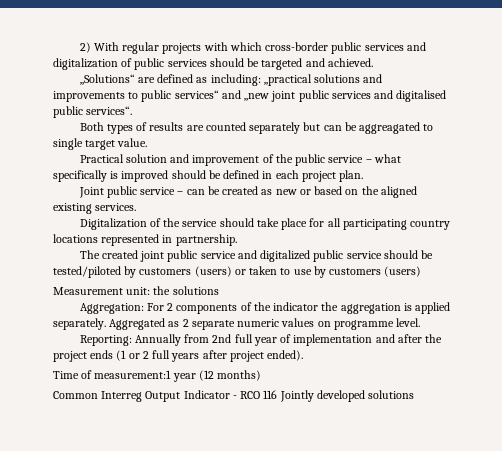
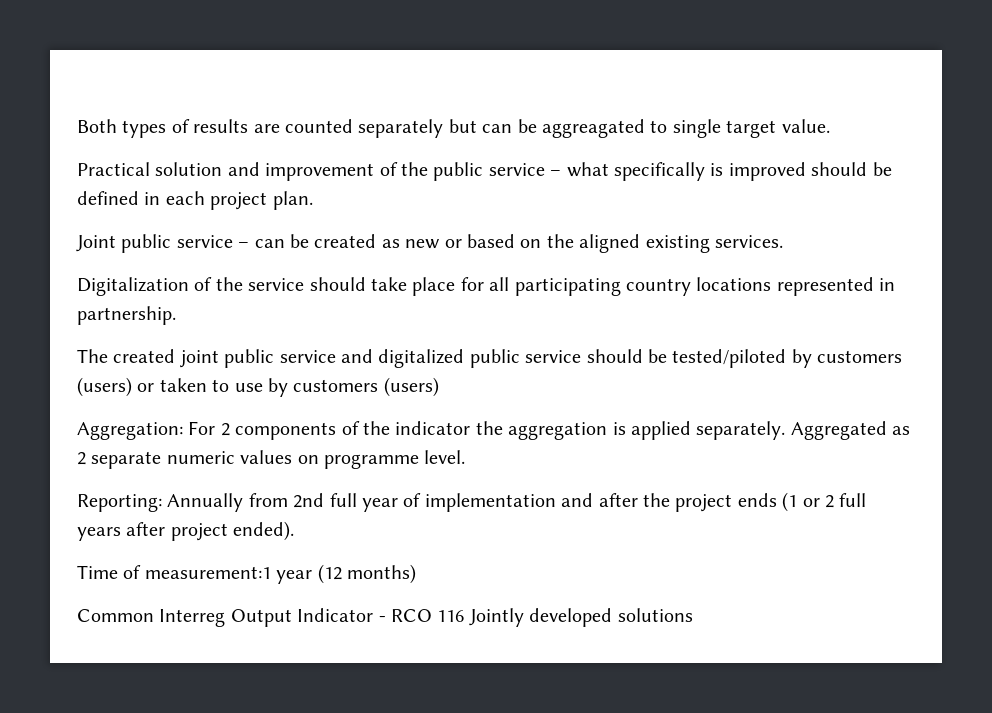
- 2) With regular projects with which cross-border public services and digitalization of public services should be targeted and achieved.
- „Solutions“ are defined as including: „practical solutions and improvements to public services“ and „new joint public services and digitalised public services“.
- Measurement unit: the solutions

